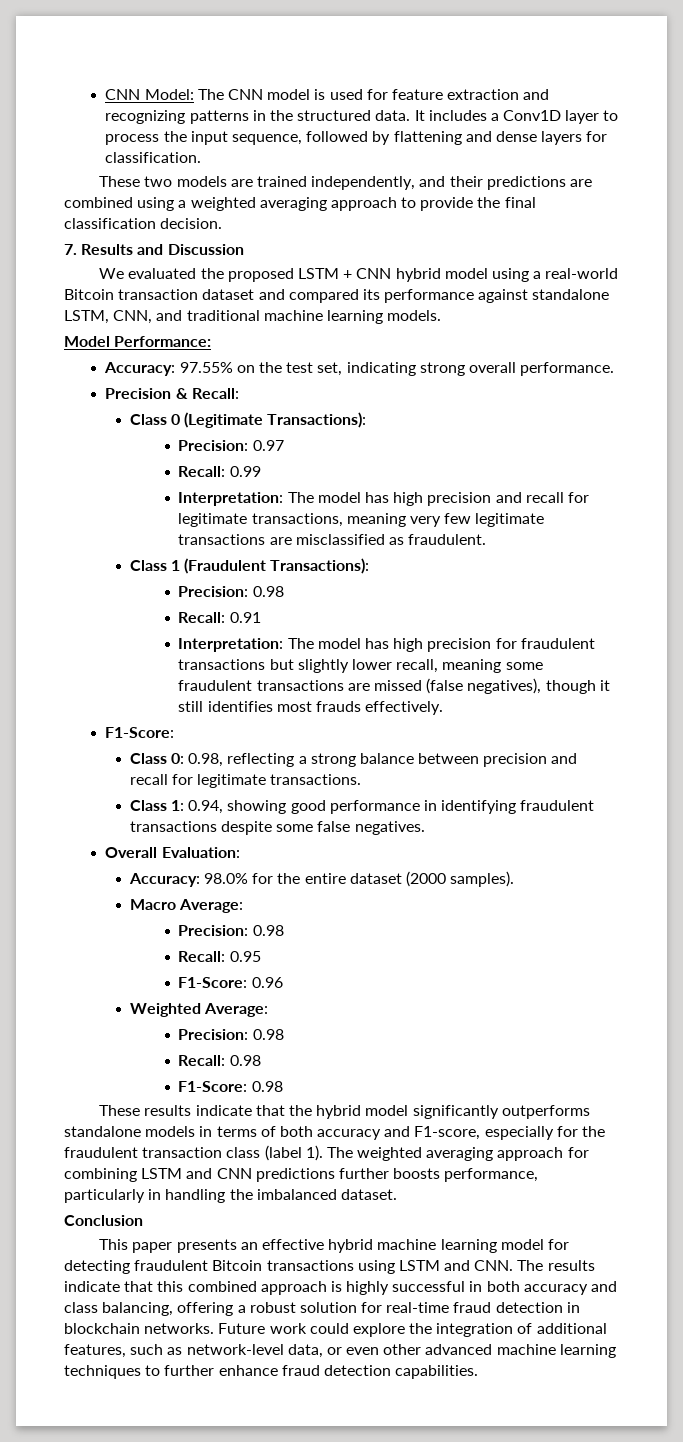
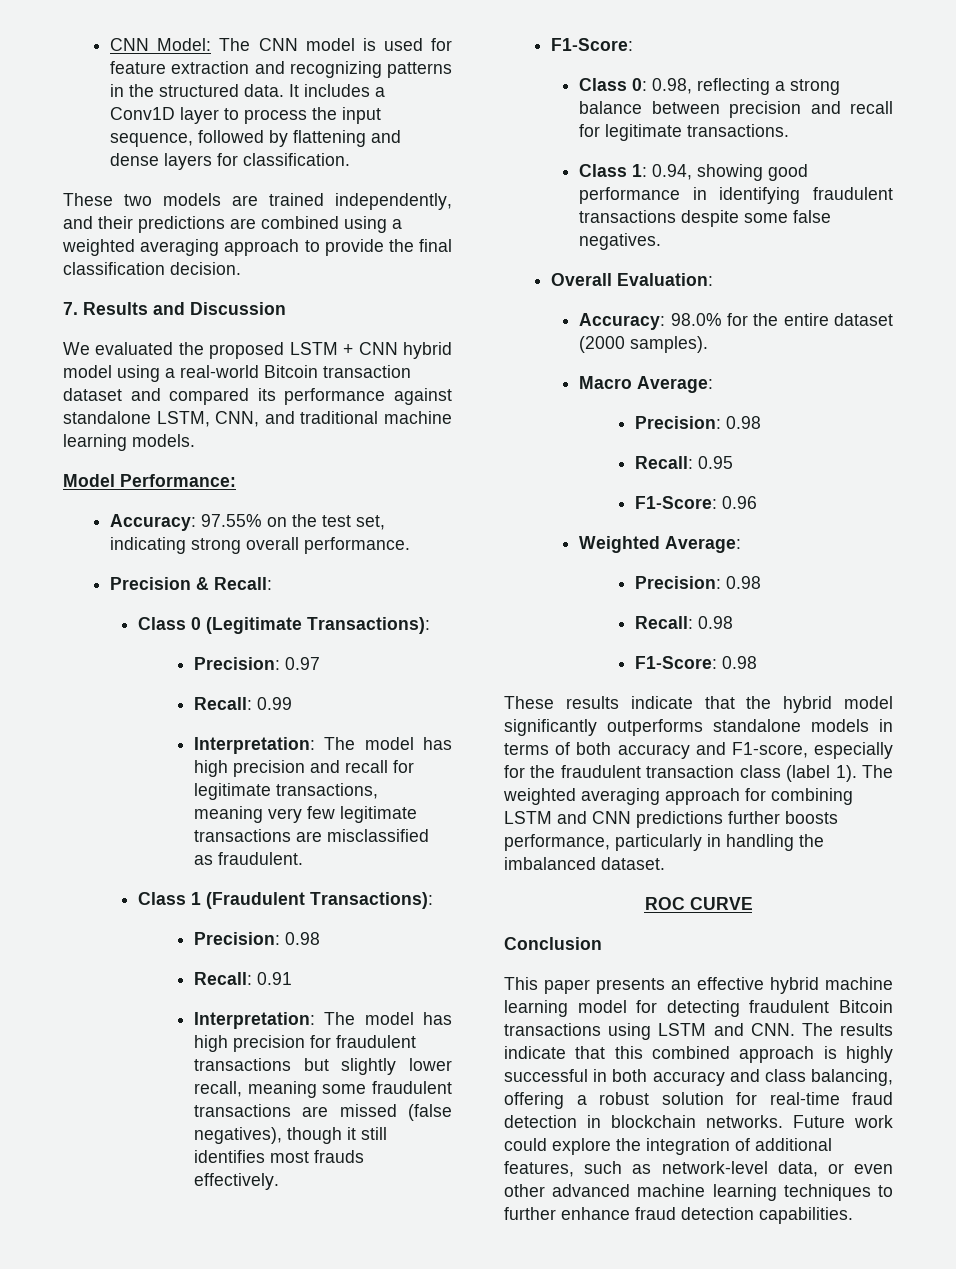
+ ROC CURVE

